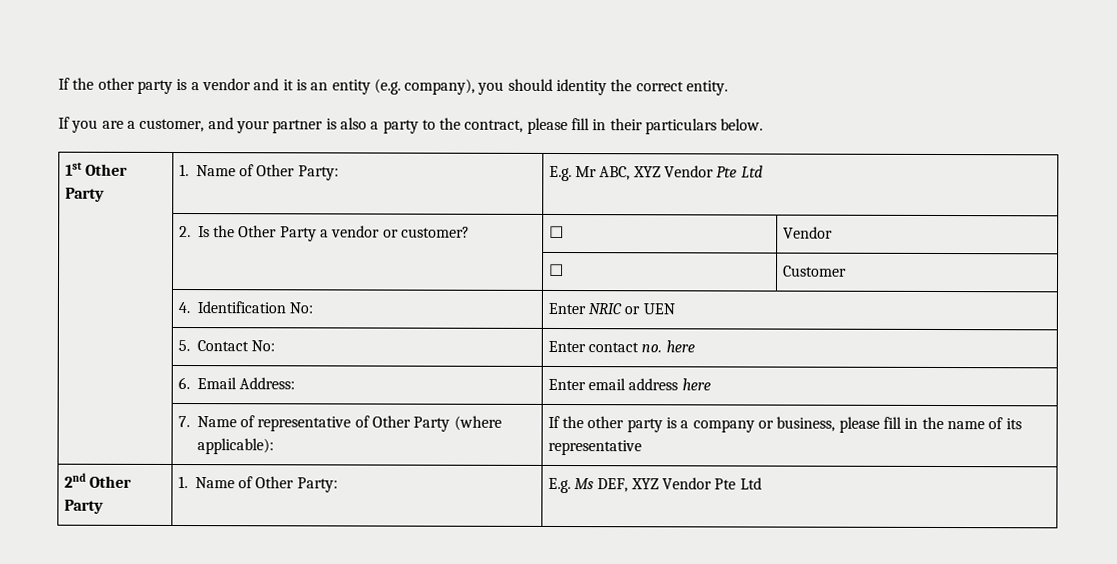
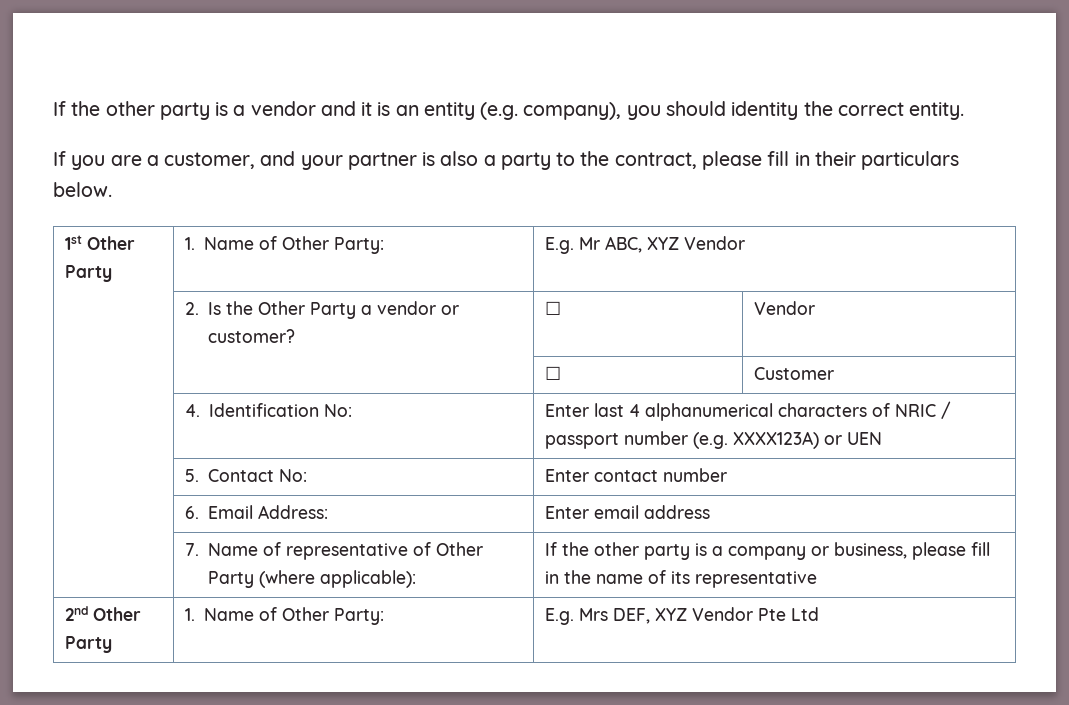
- 1st Other Party | 1. Name of Other Party: | E.g. Mr ABC, XYZ Vendor Pte Ltd
+ 1st Other Party | 1. Name of Other Party: | E.g. Mr ABC, XYZ Vendor
- | 4. Identification No: | Enter NRIC or UEN
+ | 4. Identification No: | Enter last 4 alphanumerical characters of NRIC / passport number (e.g. XXXX123A) or UEN
- | 5. Contact No: | Enter contact no. here
+ | 5. Contact No: | Enter contact number
- | 6. Email Address: | Enter email address here
+ | 6. Email Address: | Enter email address
- 2nd Other Party | 1. Name of Other Party: | E.g. Ms DEF, XYZ Vendor Pte Ltd
+ 2nd Other Party | 1. Name of Other Party: | E.g. Mrs DEF, XYZ Vendor Pte Ltd

